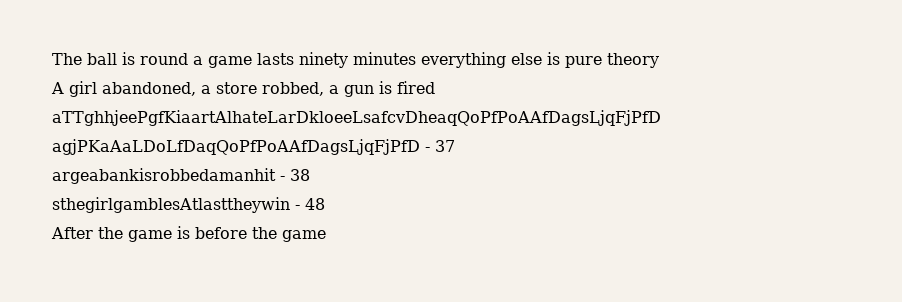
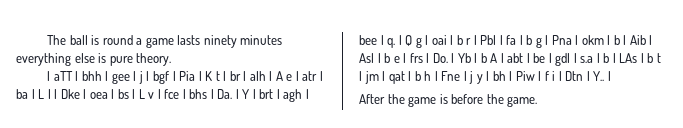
- The ball is round a game lasts ninety minutes everything else is pure theory
- A girl abandoned, a store robbed, a gun is fired
- aTTghhjeePgfKiaartAlhateLarDkloeeLsafcvDheaqQoPfPoAAfDagsLjqFjPfD
- agjPKaAaLDoLfDaqQoPfPoAAfDagsLjqFjPfD - 37
- argeabankisrobbedamanhit - 38
- sthegirlgamblesAtlasttheywin - 48
+ The ball is round a game lasts ninety minutes everything else is pure theory.
+ | aTT | bhh | gee | j | bgf | Pia | K t | br | alh | A e | atr | ba | L l | Dke | oea | bs | L v | fce | bhs | Da. | Y | brt | agh | bee | q. | Q g | oai | b r | Pbl | fa | b g | Pna | okm | b | Aib | Asl | b e | frs | Do. | Yb | b A | abt | be | gdl | s.a | b | LAs | b t | jm | qat | b h | Fne | j y | bh | Piw | f i | Dtn | Y.. |
- After the game is before the game
+ After the game is before the game.

